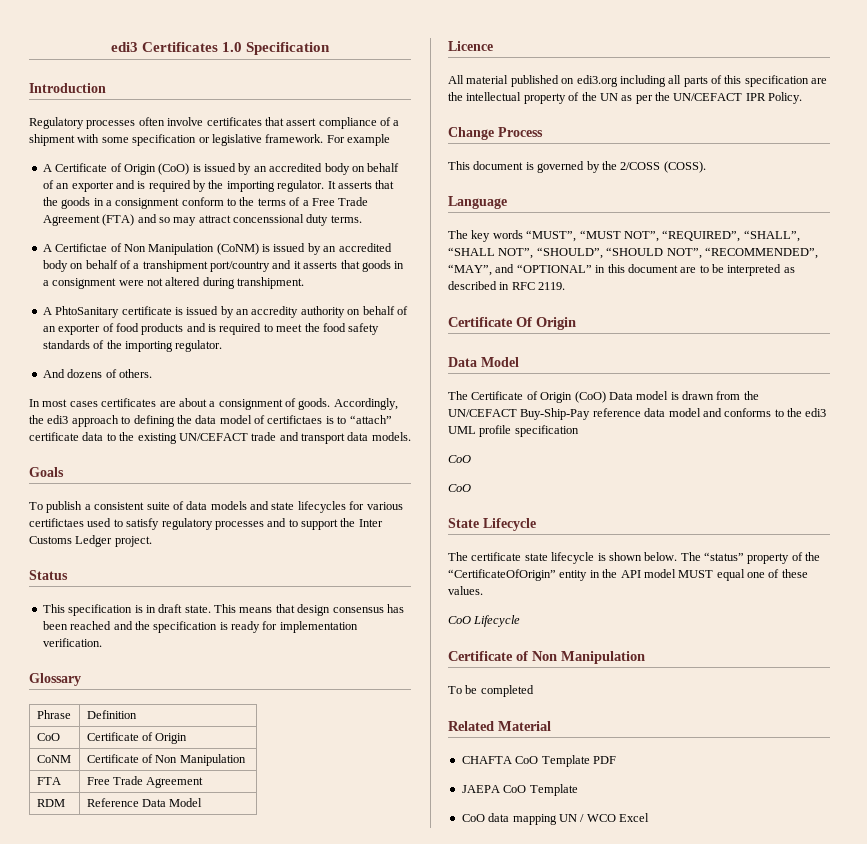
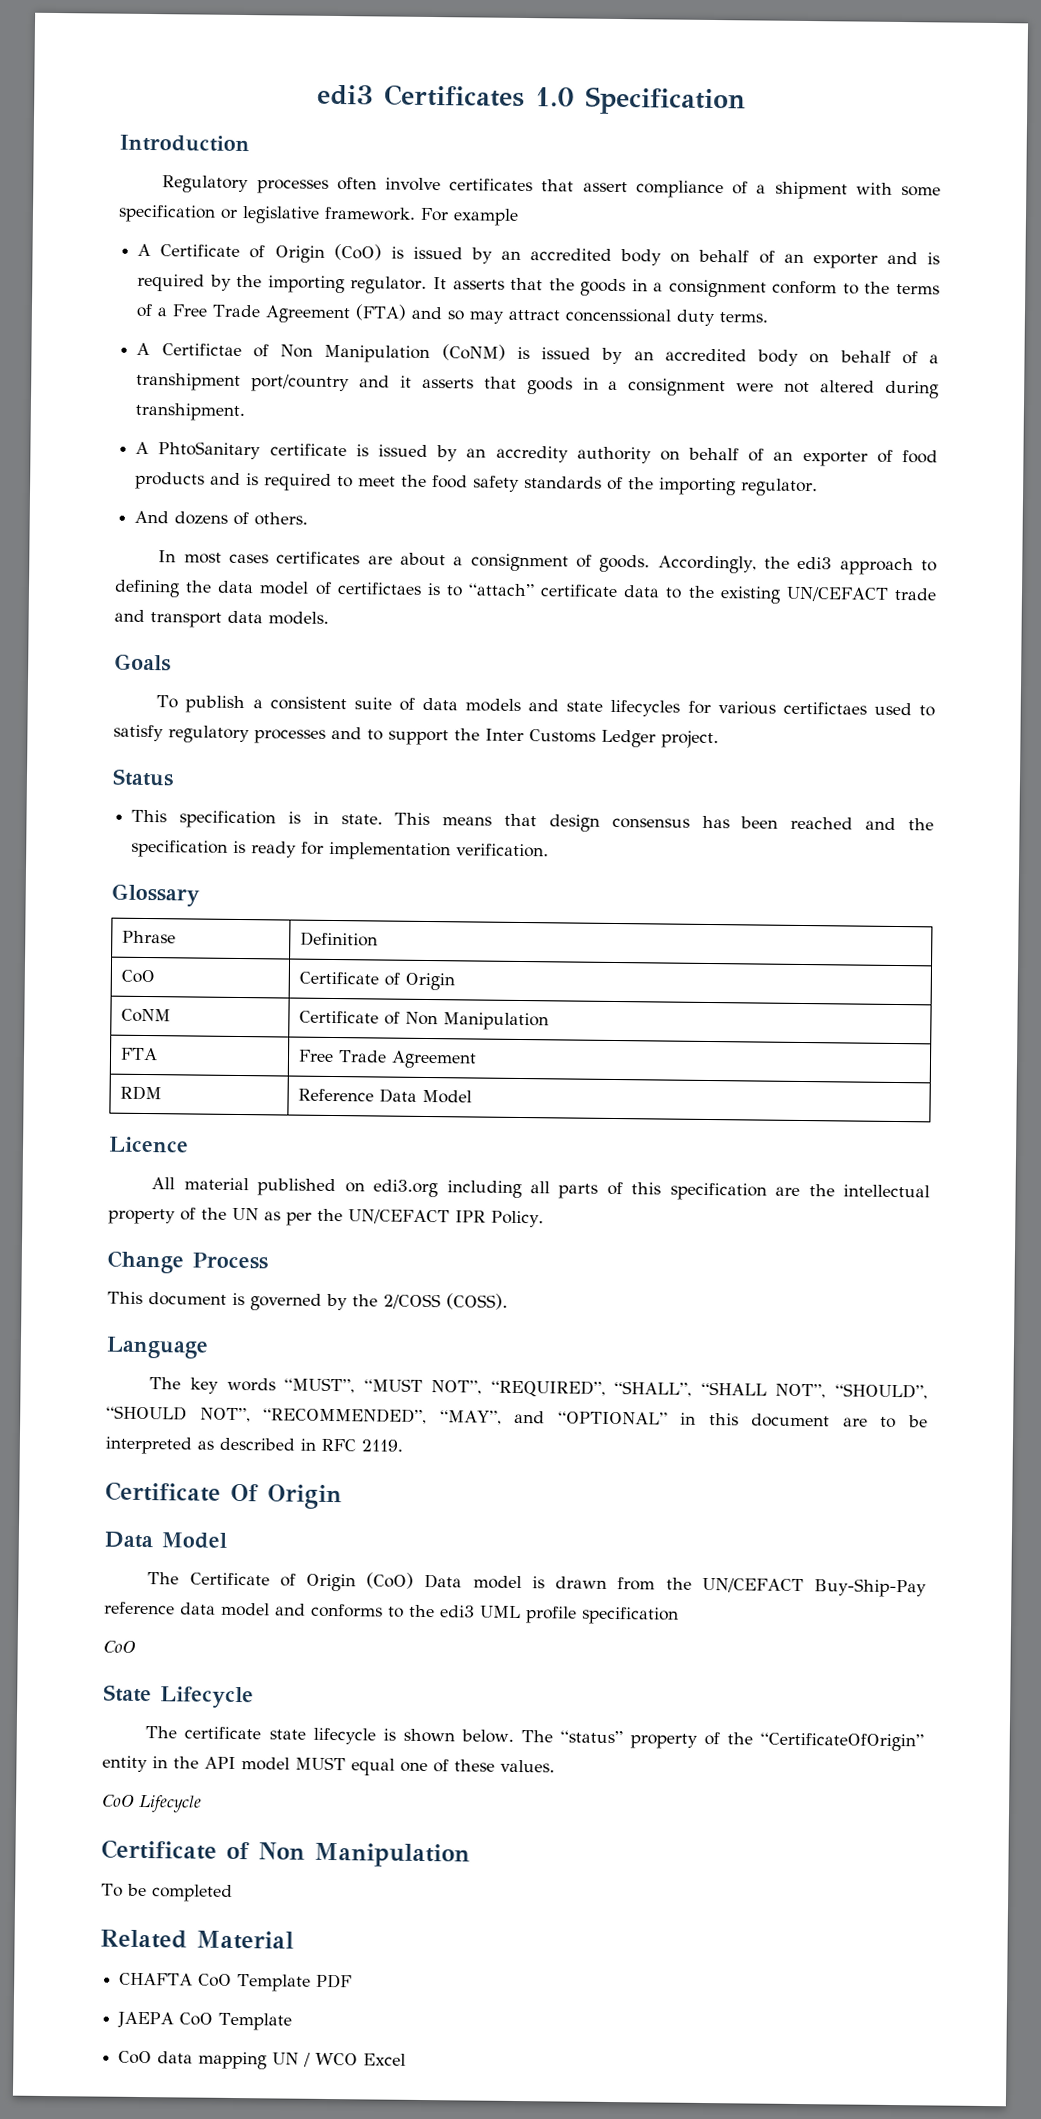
- This specification is in draft state.
+ This specification is in state.
  The Certificate of Origin (CoO) Data model is drawn from the UN/CEFACT Buy-Ship-Pay reference data model and conforms to the edi3 UML profile specification
- CoO

